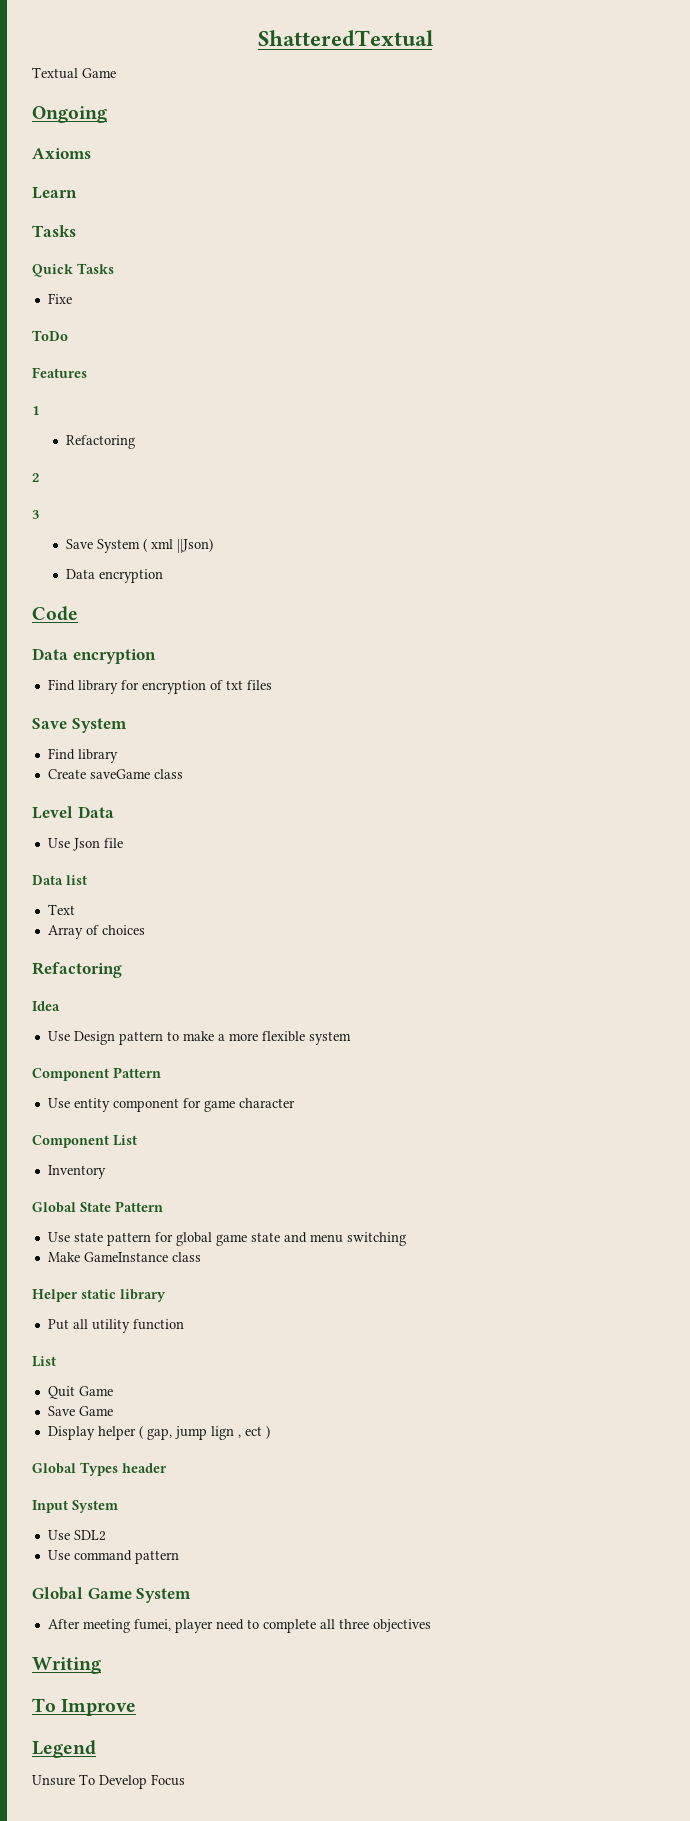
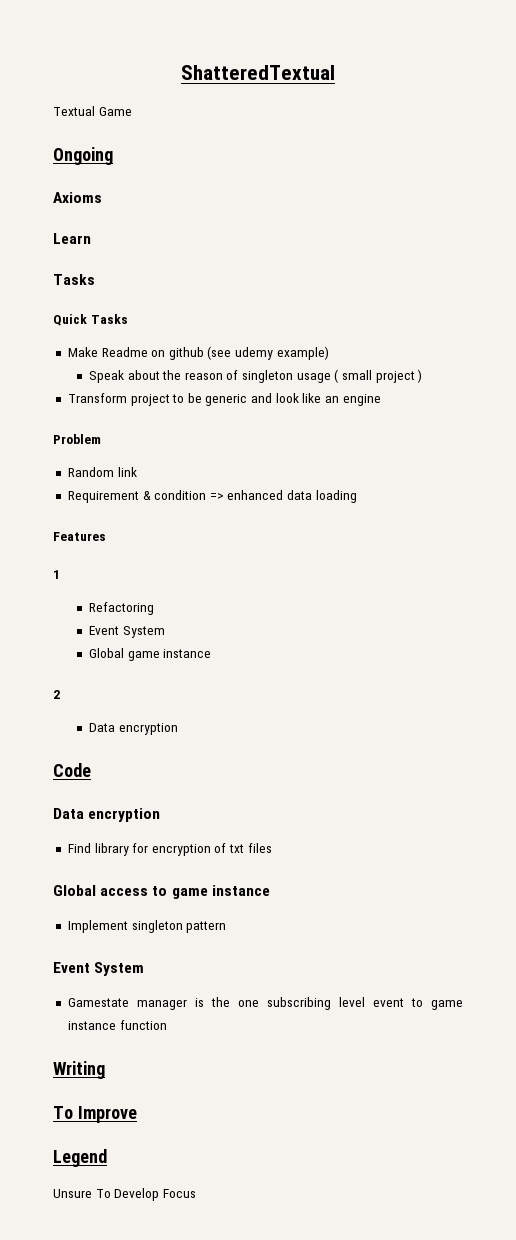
- Fixe
- ToDo
+ Make Readme on github (see udemy example)
+ Speak about the reason of singleton usage ( small project )
+ Transform project to be generic and look like an engine
+ Problem
+ Random link
+ Requirement & condition => enhanced data loading
  Features
  1
  Refactoring
+ Event System
+ Global game instance
  2
- 3
- Save System ( xml ||Json)
  Find library for encryption of txt files
- Save System
- Find library
- Create saveGame class
- Level Data
- Use Json file
- Data list
- Text
- Array of choices
- Refactoring
- Idea
- Use Design pattern to make a more flexible system
- Component Pattern
- Use entity component for game character
- Component List
- Inventory
- Global State Pattern
- Use state pattern for global game state and menu switching
- Make GameInstance class
- Helper static library
- Put all utility function
- List
- Quit Game
- Save Game
- Display helper ( gap, jump lign , ect )
- Global Types header
- Input System
- Use SDL2
- Use command pattern
- Global Game System
- After meeting fumei, player need to complete all three objectives
+ Global access to game instance
+ Implement singleton pattern
+ Event System
+ Gamestate manager is the one subscribing level event to game instance function

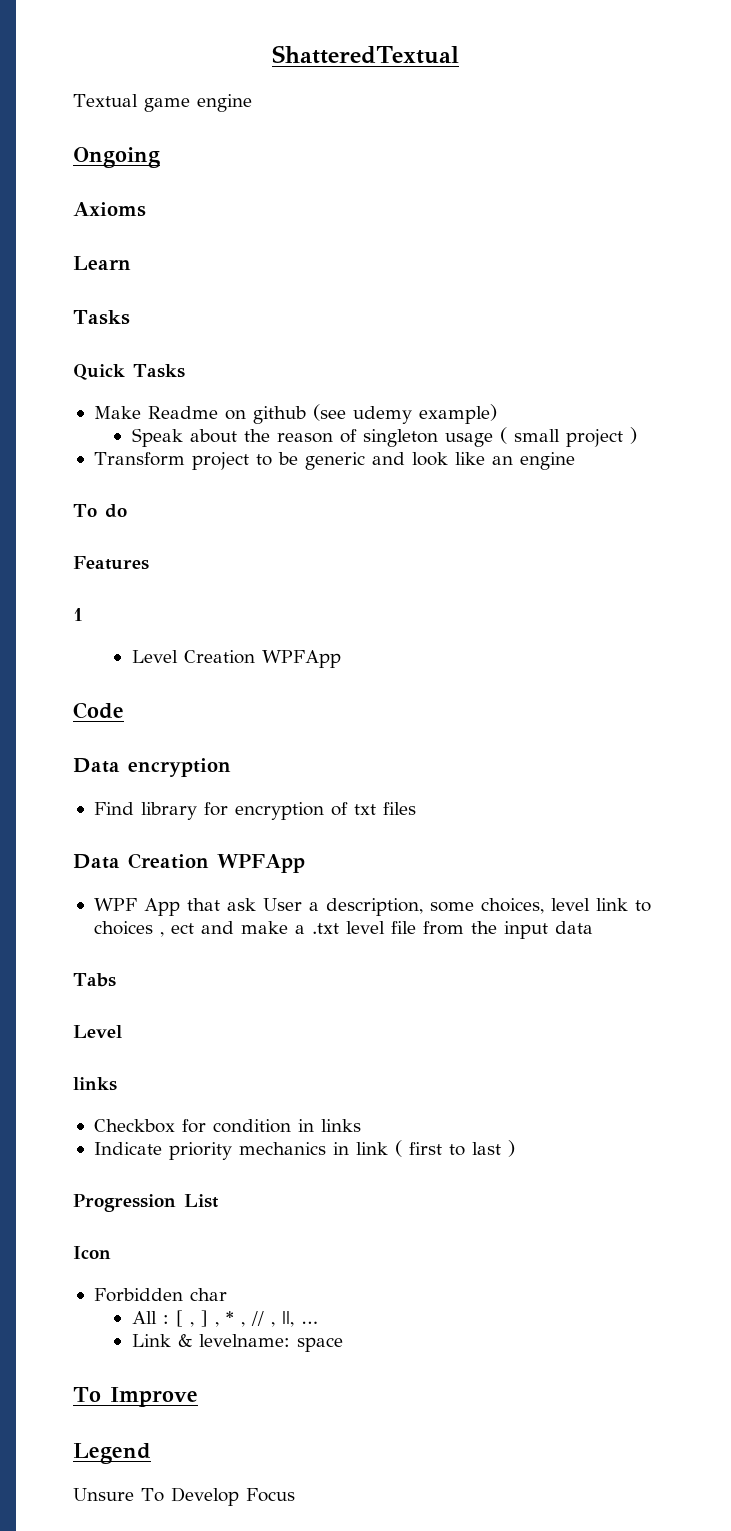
- Textual Game
+ Textual game engine
- Problem
- Random link
- Requirement & condition => enhanced data loading
+ To do
  Features
  1
- Refactoring
- Event System
- Global game instance
- 2
- Data encryption
+ Level Creation WPFApp
- Global access to game instance
- Implement singleton pattern
- Event System
- Gamestate manager is the one subscribing level event to game instance function
- Writing
+ Data Creation WPFApp
+ WPF App that ask User a description, some choices, level link to choices , ect and make a .txt level file from the input data
+ Tabs
+ Level
+ links
+ Checkbox for condition in links
+ Indicate priority mechanics in link ( first to last )
+ Progression List
+ Icon
+ Forbidden char
+ All : [ , ] , * , // , ||, …
+ Link & levelname: space

